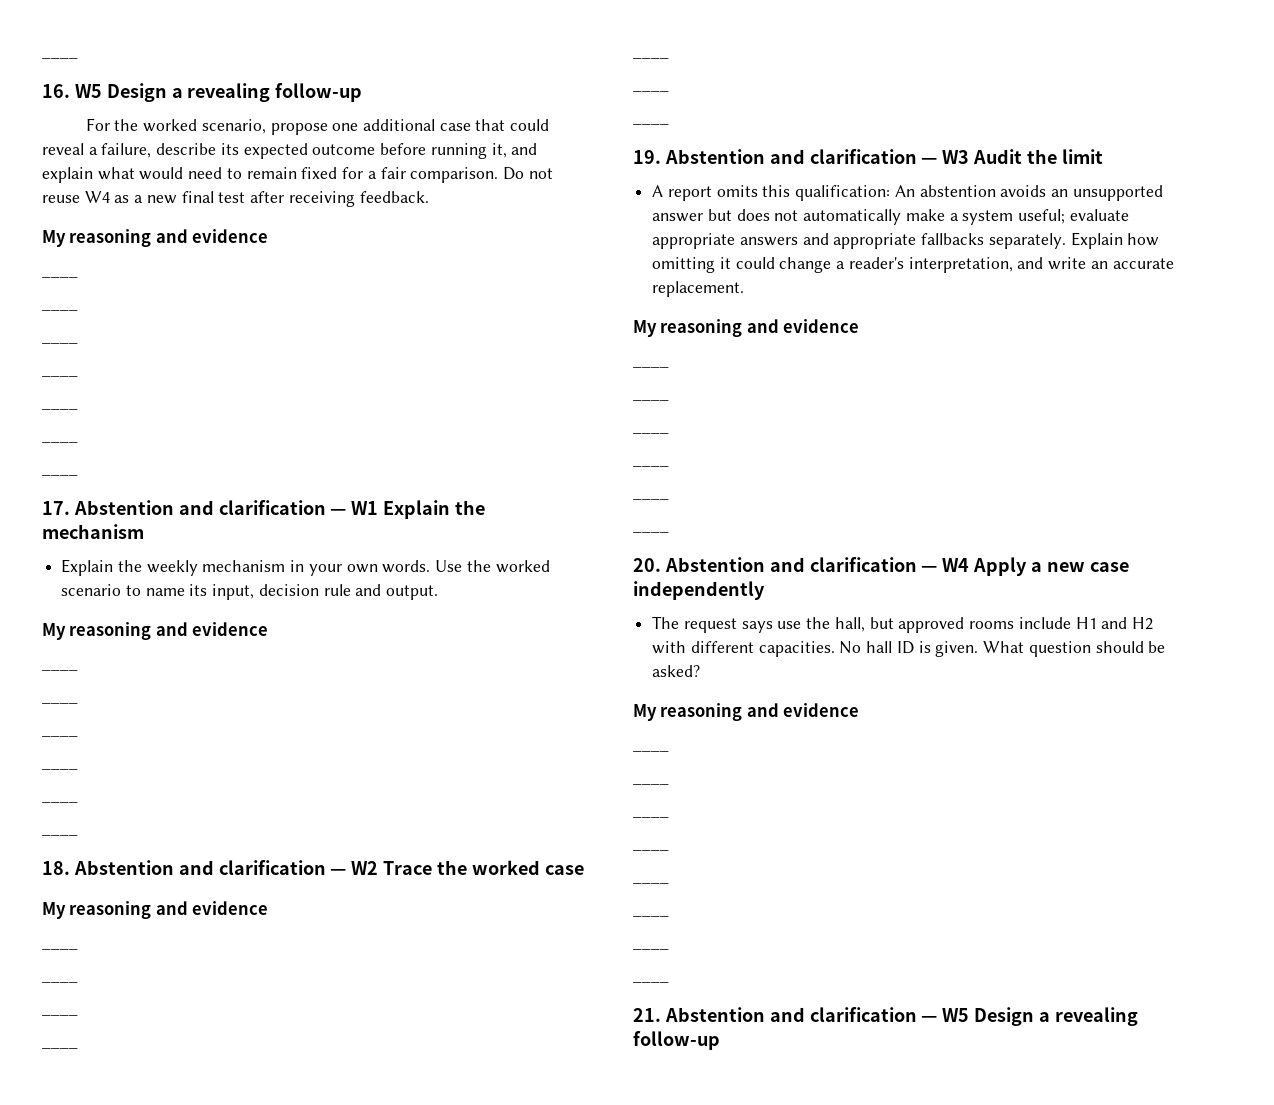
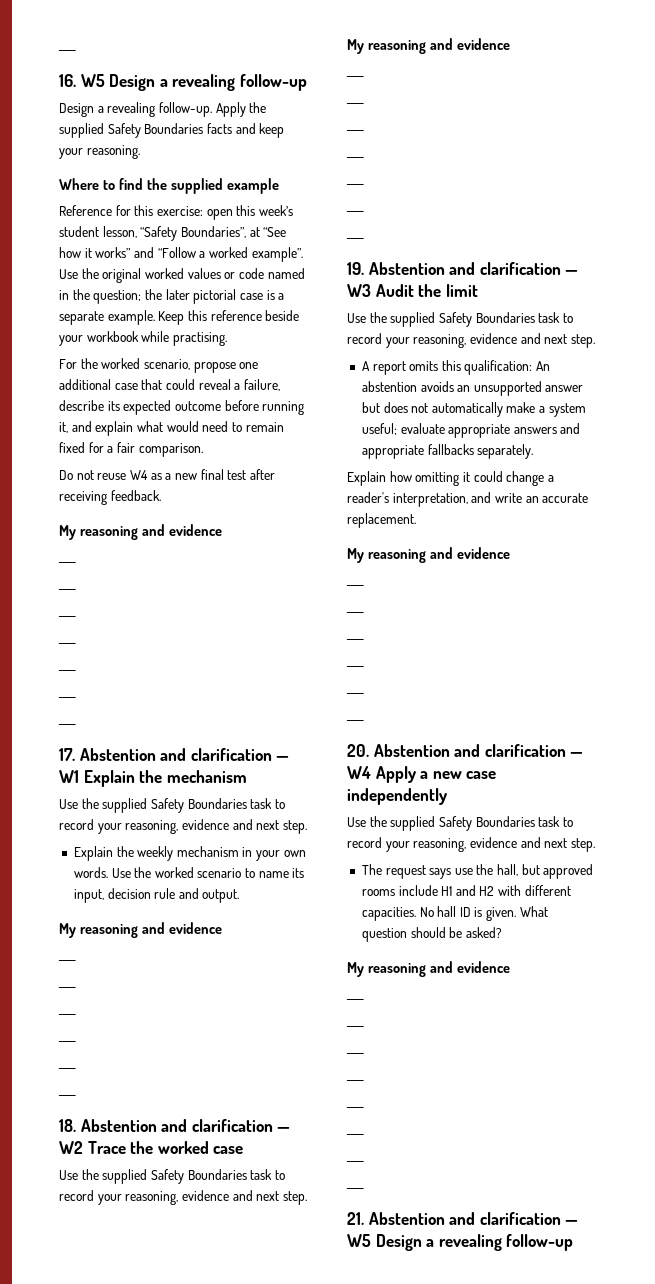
+ Design a revealing follow-up. Apply the supplied Safety Boundaries facts and keep your reasoning.
+ Where to find the supplied example
+ Reference for this exercise: open this week’s student lesson, “Safety Boundaries”, at “See how it works” and “Follow a worked example”. Use the original worked values or code named in the question; the later pictorial case is a separate example. Keep this reference beside your workbook while practising.
- For the worked scenario, propose one additional case that could reveal a failure, describe its expected outcome before running it, and explain what would need to remain fixed for a fair comparison. Do not reuse W4 as a new final test after receiving feedback.
+ For the worked scenario, propose one additional case that could reveal a failure, describe its expected outcome before running it, and explain what would need to remain fixed for a fair comparison.
+ Do not reuse W4 as a new final test after receiving feedback.
  17. Abstention and clarification — W1 Explain the mechanism
+ Use the supplied Safety Boundaries task to record your reasoning, evidence and next step.
  18. Abstention and clarification — W2 Trace the worked case
+ Use the supplied Safety Boundaries task to record your reasoning, evidence and next step.
  19. Abstention and clarification — W3 Audit the limit
+ Use the supplied Safety Boundaries task to record your reasoning, evidence and next step.
- A report omits this qualification: An abstention avoids an unsupported answer but does not automatically make a system useful; evaluate appropriate answers and appropriate fallbacks separately. Explain how omitting it could change a reader's interpretation, and write an accurate replacement.
+ A report omits this qualification: An abstention avoids an unsupported answer but does not automatically make a system useful; evaluate appropriate answers and appropriate fallbacks separately.
+ Explain how omitting it could change a reader's interpretation, and write an accurate replacement.
  20. Abstention and clarification — W4 Apply a new case independently
+ Use the supplied Safety Boundaries task to record your reasoning, evidence and next step.

